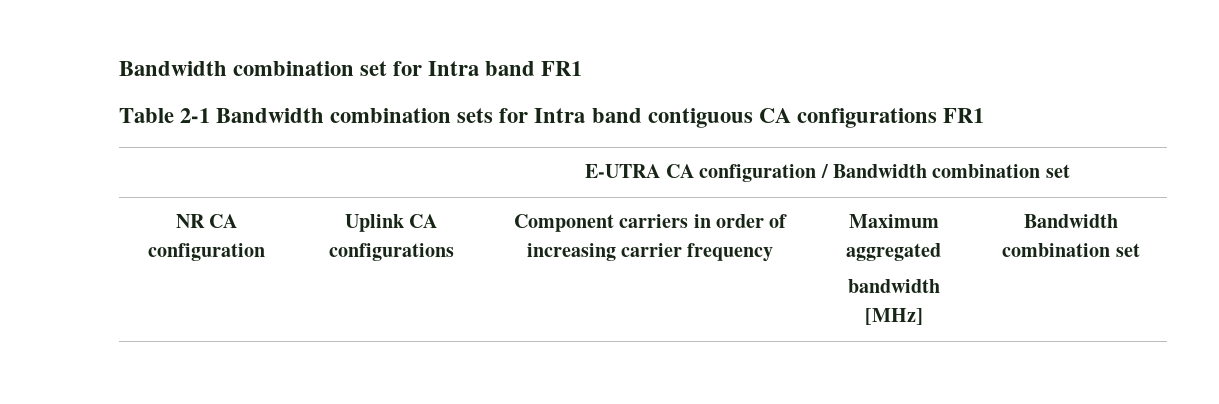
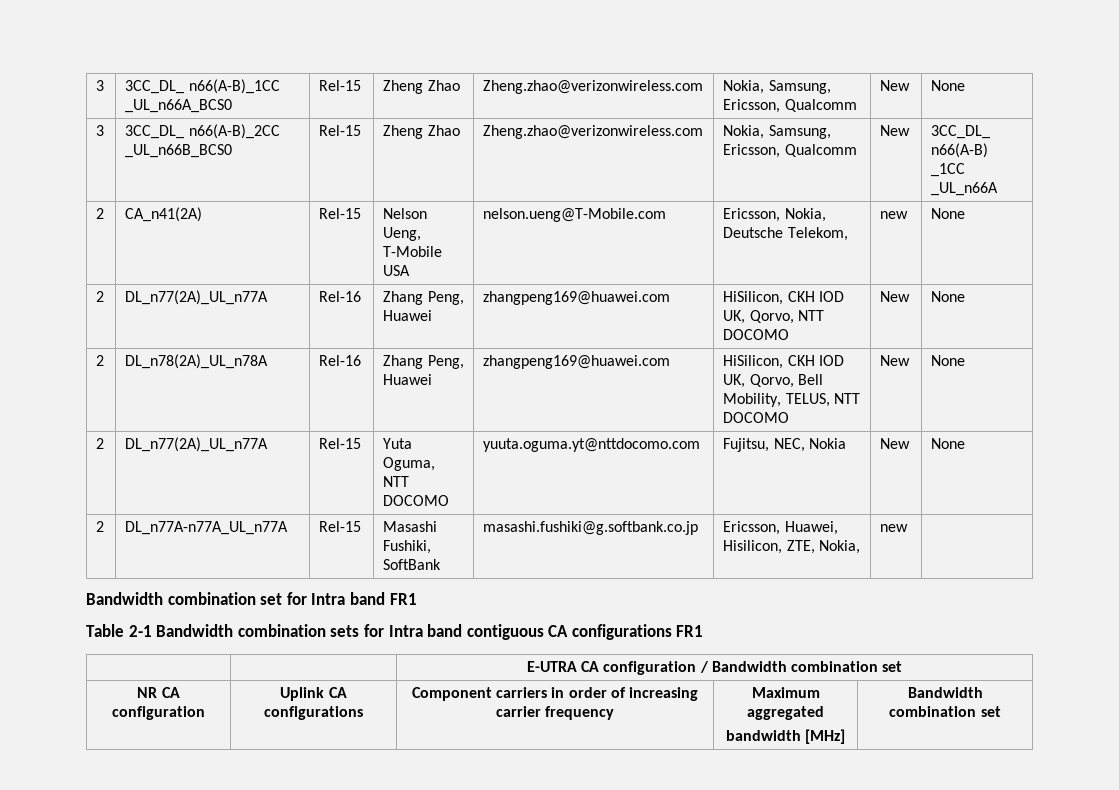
+ 3 | 3CC_DL_ n66(A-B)_1CC _UL_n66A_BCS0 | Rel-15 | Zheng Zhao | Zheng.zhao@verizonwireless.com | Nokia, Samsung, Ericsson, Qualcomm | New | None
+ 3 | 3CC_DL_ n66(A-B)_2CC _UL_n66B_BCS0 | Rel-15 | Zheng Zhao | Zheng.zhao@verizonwireless.com | Nokia, Samsung, Ericsson, Qualcomm | New | 3CC_DL_ n66(A-B) _1CC _UL_n66A
+ 2 | CA_n41(2A) | Rel-15 | Nelson Ueng, T-Mobile USA | nelson.ueng@T-Mobile.com | Ericsson, Nokia, Deutsche Telekom, | new | None
+ 2 | DL_n77(2A)_UL_n77A | Rel-16 | Zhang Peng, Huawei | zhangpeng169@huawei.com | HiSilicon, CKH IOD UK, Qorvo, NTT DOCOMO | New | None
+ 2 | DL_n78(2A)_UL_n78A | Rel-16 | Zhang Peng, Huawei | zhangpeng169@huawei.com | HiSilicon, CKH IOD UK, Qorvo, Bell Mobility, TELUS, NTT DOCOMO | New | None
+ 2 | DL_n77(2A)_UL_n77A | Rel-15 | Yuta Oguma, NTT DOCOMO | yuuta.oguma.yt@nttdocomo.com | Fujitsu, NEC, Nokia | New | None
+ 2 | DL_n77A-n77A_UL_n77A | Rel-15 | Masashi Fushiki, SoftBank | masashi.fushiki@g.softbank.co.jp | Ericsson, Huawei, Hisilicon, ZTE, Nokia, | new |

